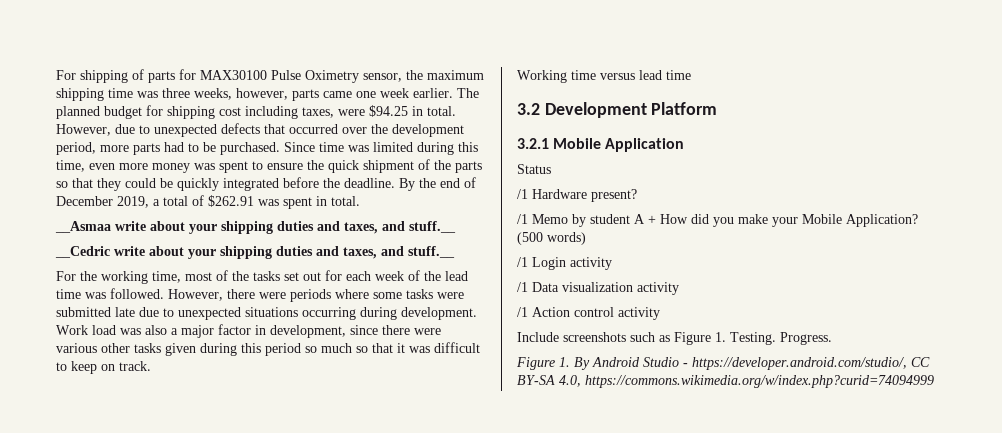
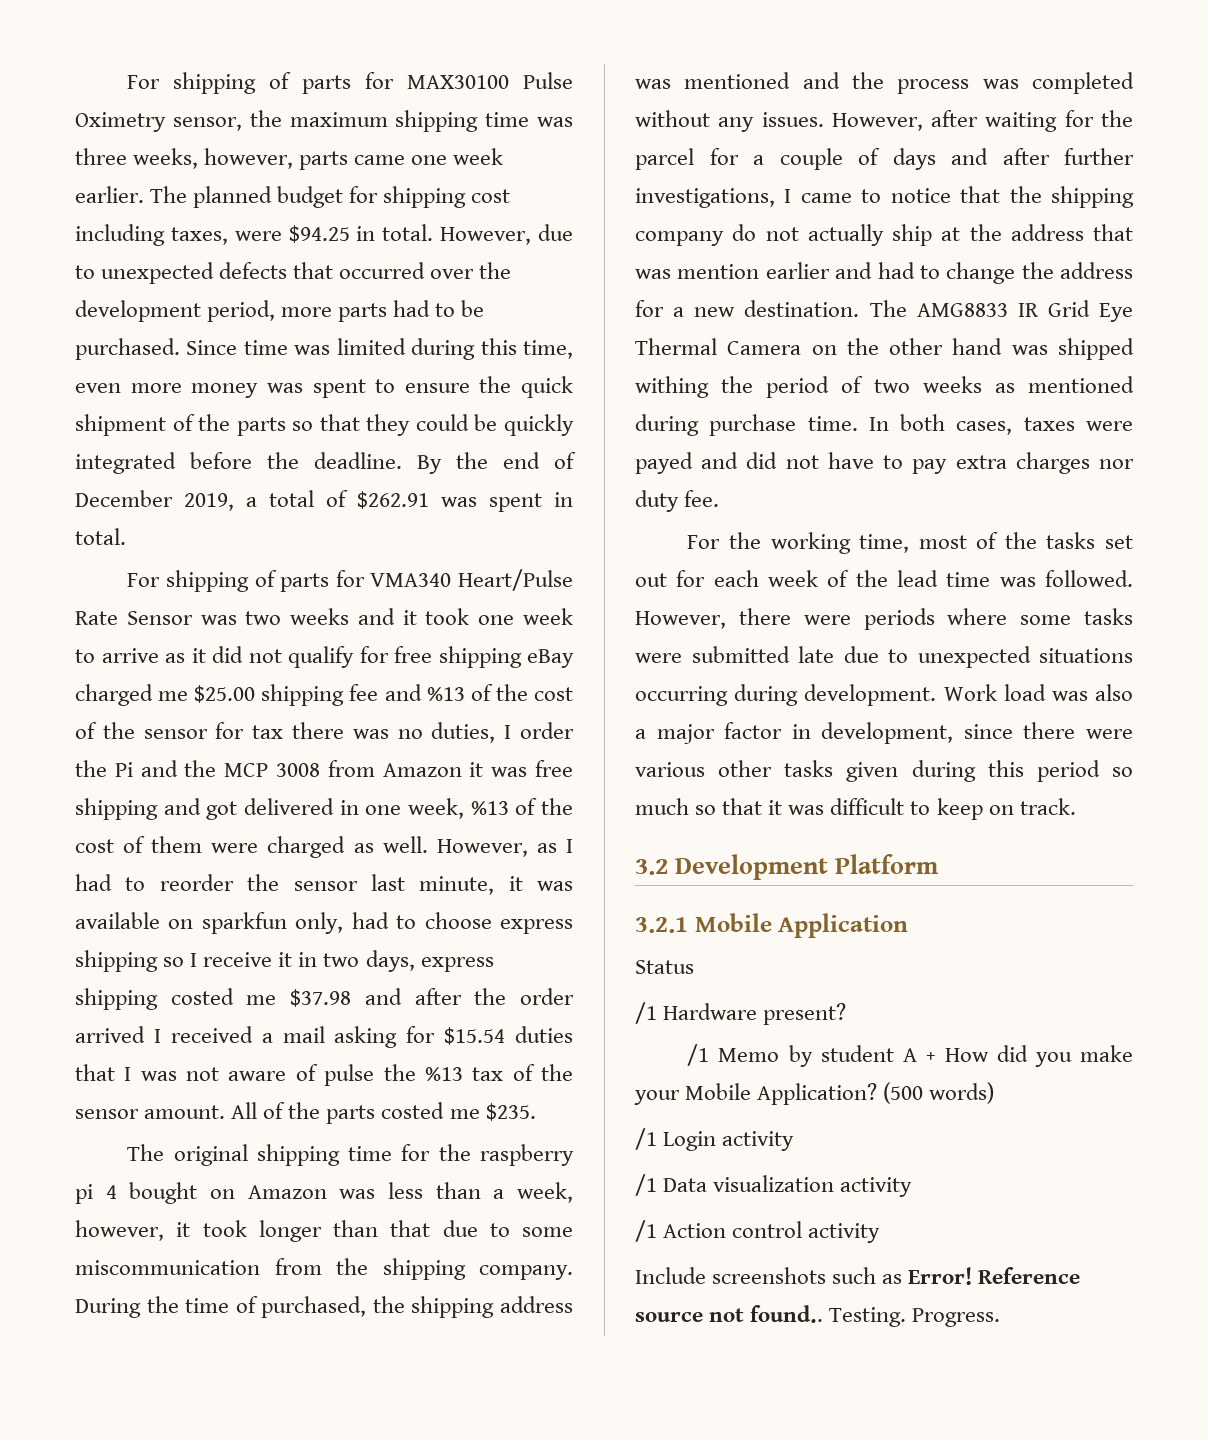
- __Asmaa write about your shipping duties and taxes, and stuff.__
- __Cedric write about your shipping duties and taxes, and stuff.__
+ For shipping of parts for VMA340 Heart/Pulse Rate Sensor was two weeks and it took one week to arrive as it did not qualify for free shipping eBay charged me $25.00 shipping fee and %13 of the cost of the sensor for tax there was no duties, I order the Pi and the MCP 3008 from Amazon it was free shipping and got delivered in one week, %13 of the cost of them were charged as well. However, as I had to reorder the sensor last minute, it was available on sparkfun only, had to choose express shipping so I receive it in two days, express shipping costed me $37.98 and after the order arrived I received a mail asking for $15.54 duties that I was not aware of pulse the %13 tax of the sensor amount. All of the parts costed me $235.
+ The original shipping time for the raspberry pi 4 bought on Amazon was less than a week, however, it took longer than that due to some miscommunication from the shipping company. During the time of purchased, the shipping address was mentioned and the process was completed without any issues. However, after waiting for the parcel for a couple of days and after further investigations, I came to notice that the shipping company do not actually ship at the address that was mention earlier and had to change the address for a new destination. The AMG8833 IR Grid Eye Thermal Camera on the other hand was shipped withing the period of two weeks as mentioned during purchase time. In both cases, taxes were payed and did not have to pay extra charges nor duty fee.
- Working time versus lead time
- Include screenshots such as Figure 1. Testing. Progress.
- Figure 1. By Android Studio - https://developer.android.com/studio/, CC BY-SA 4.0, https://commons.wikimedia.org/w/index.php?curid=74094999
+ Include screenshots such as Error! Reference source not found.. Testing. Progress.

